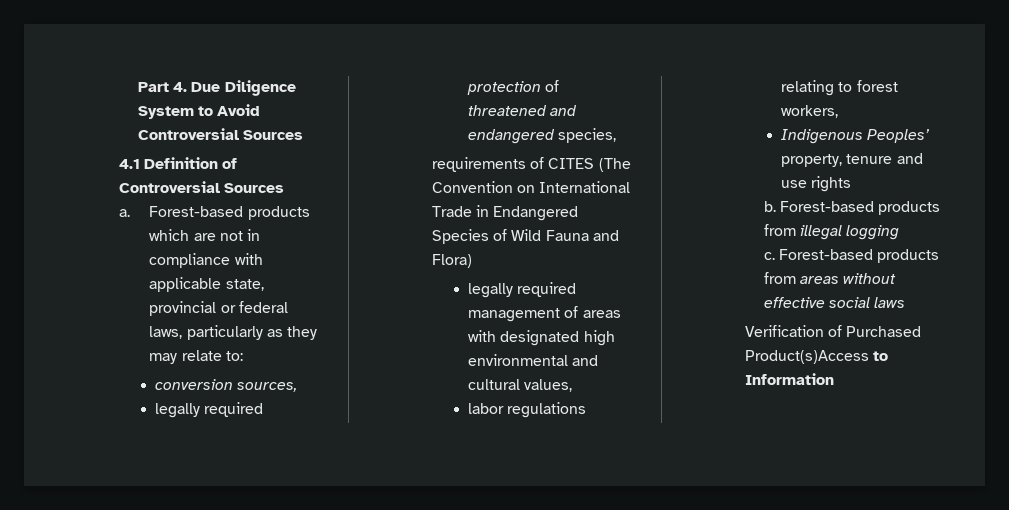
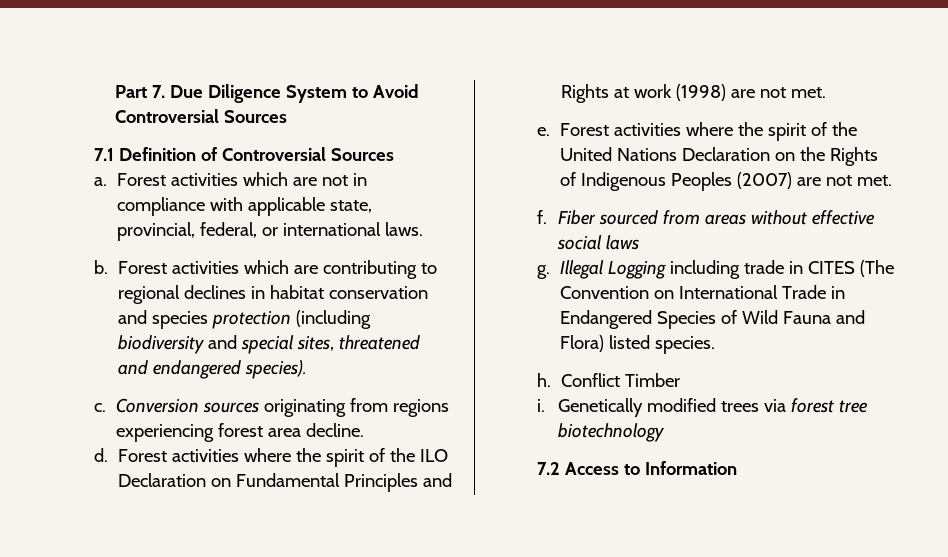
- Part 4. Due Diligence System to Avoid Controversial Sources
+ Part 7. Due Diligence System to Avoid Controversial Sources
- 4.1 Definition of Controversial Sources
+ 7.1 Definition of Controversial Sources
- Forest-based products which are not in compliance with applicable state, provincial or federal laws, particularly as they may relate to:
- conversion sources,
- legally required protection of threatened and endangered species,
- requirements of CITES (The Convention on International Trade in Endangered Species of Wild Fauna and Flora)
- legally required management of areas with designated high environmental and cultural values,
- labor regulations relating to forest workers,
- Indigenous Peoples’ property, tenure and use rights
- b. Forest-based products from illegal logging
- c. Forest-based products from areas without effective social laws
- Verification of Purchased Product(s)Access to Information
+ Forest activities which are not in compliance with applicable state, provincial, federal, or international laws.
+ b. Forest activities which are contributing to regional declines in habitat conservation and species protection (including biodiversity and special sites, threatened and endangered species).
+ c. Conversion sources originating from regions experiencing forest area decline.
+ d. Forest activities where the spirit of the ILO Declaration on Fundamental Principles and Rights at work (1998) are not met.
+ e. Forest activities where the spirit of the United Nations Declaration on the Rights of Indigenous Peoples (2007) are not met.
+ f. Fiber sourced from areas without effective social laws
+ g. Illegal Logging including trade in CITES (The Convention on International Trade in Endangered Species of Wild Fauna and Flora) listed species.
+ h. Conflict Timber
+ i. Genetically modified trees via forest tree biotechnology
+ 7.2 Access to Information

